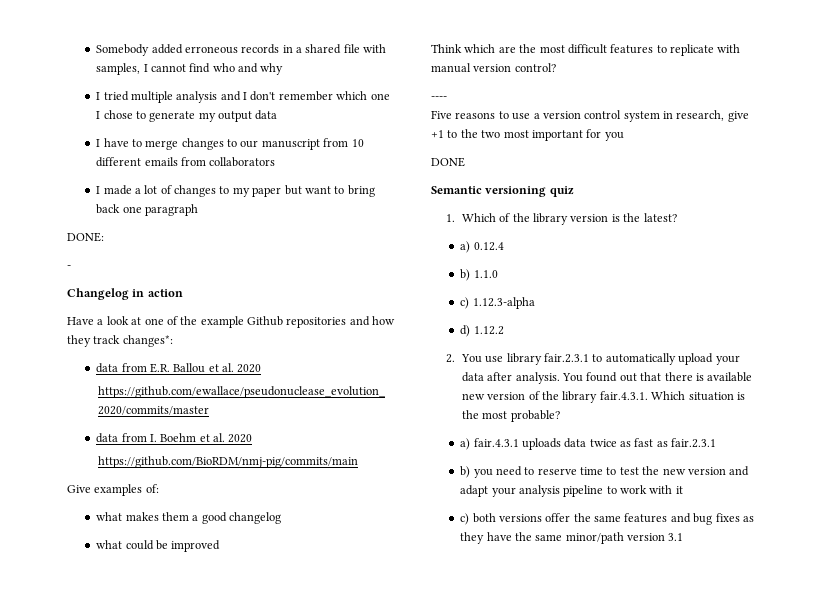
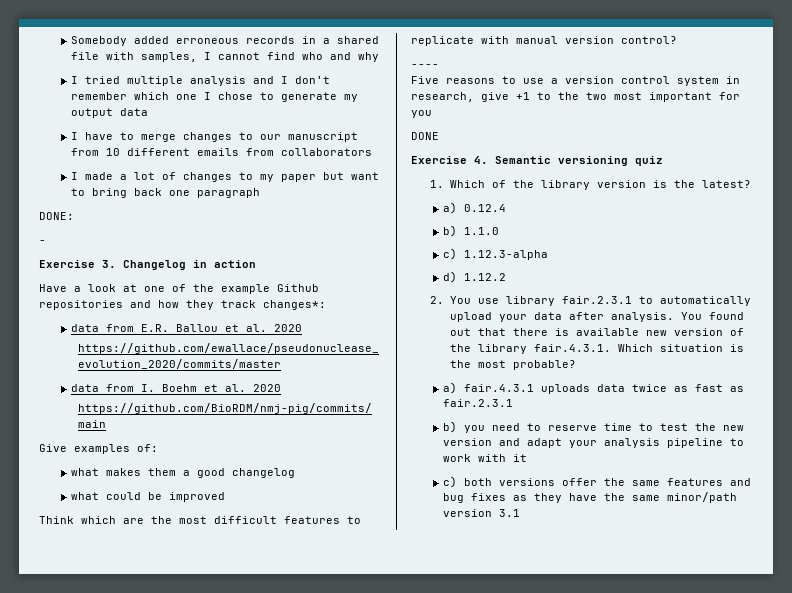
- Changelog in action
+ Exercise 3. Changelog in action
- Semantic versioning quiz
+ Exercise 4. Semantic versioning quiz

